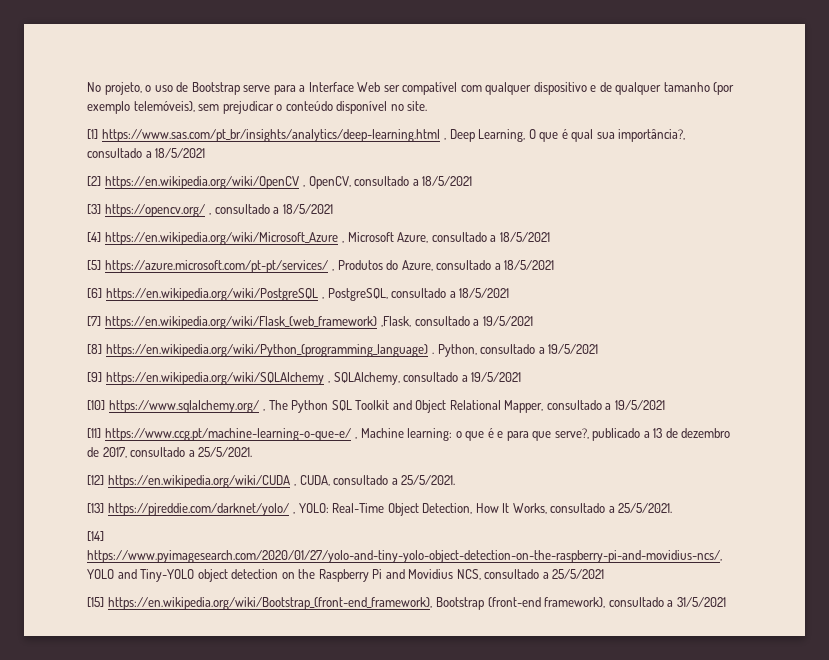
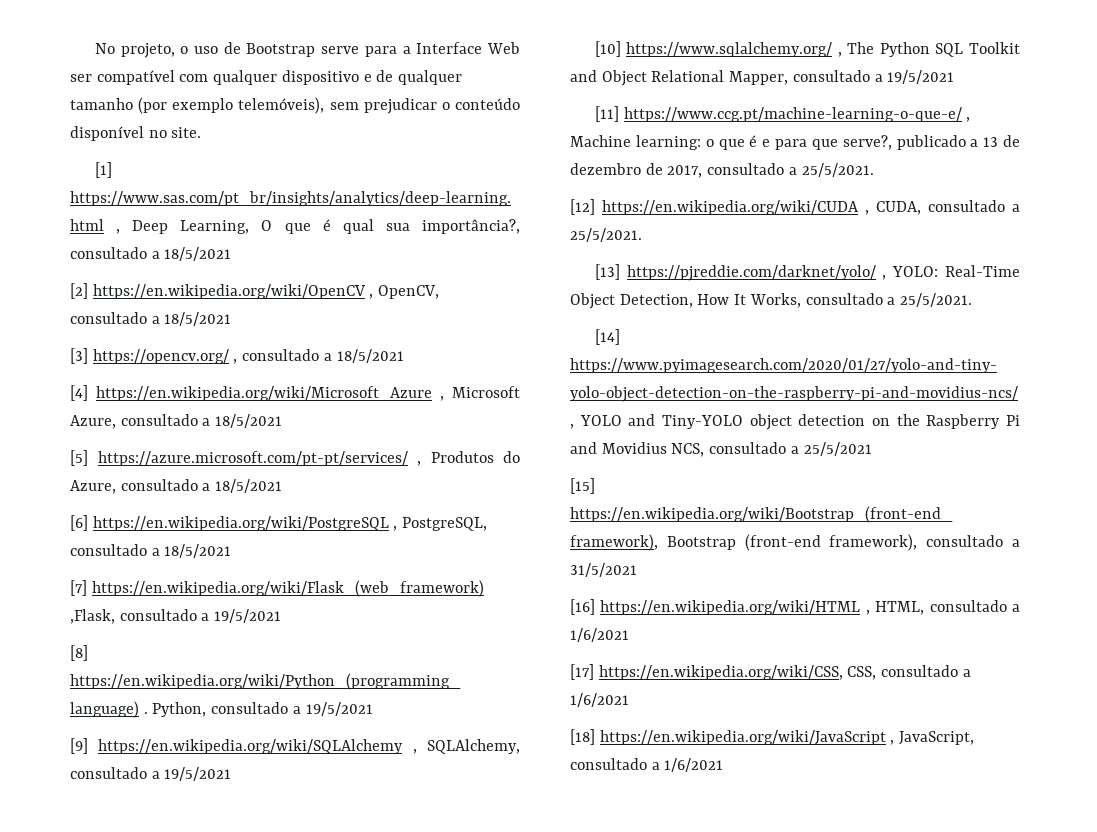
+ [16] https://en.wikipedia.org/wiki/HTML , HTML, consultado a 1/6/2021
+ [17] https://en.wikipedia.org/wiki/CSS, CSS, consultado a 1/6/2021
+ [18] https://en.wikipedia.org/wiki/JavaScript , JavaScript, consultado a 1/6/2021

